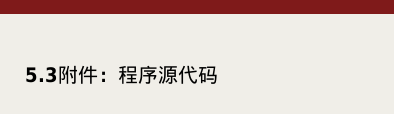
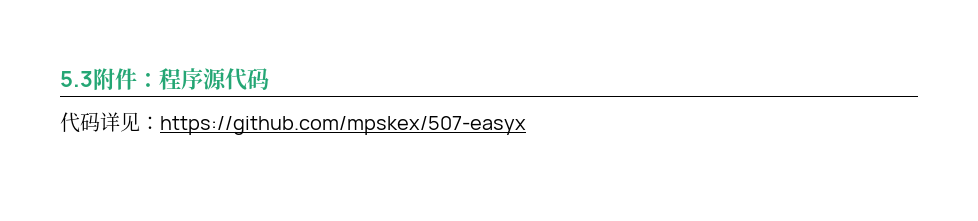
+ 代码详见：https://github.com/mpskex/507-easyx

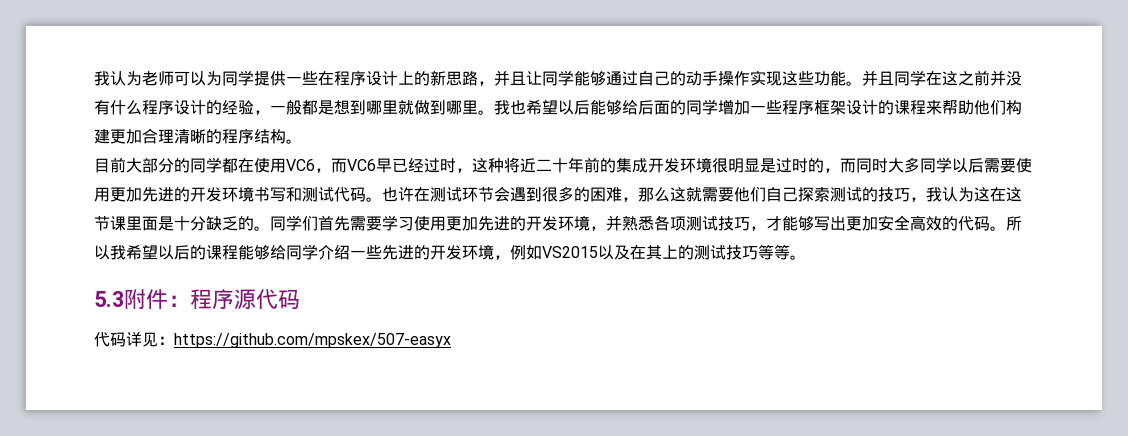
+ 我认为老师可以为同学提供一些在程序设计上的新思路，并且让同学能够通过自己的动手操作实现这些功能。并且同学在这之前并没有什么程序设计的经验，一般都是想到哪里就做到哪里。我也希望以后能够给后面的同学增加一些程序框架设计的课程来帮助他们构建更加合理清晰的程序结构。
+ 目前大部分的同学都在使用VC6，而VC6早已经过时，这种将近二十年前的集成开发环境很明显是过时的，而同时大多同学以后需要使用更加先进的开发环境书写和测试代码。也许在测试环节会遇到很多的困难，那么这就需要他们自己探索测试的技巧，我认为这在这节课里面是十分缺乏的。同学们首先需要学习使用更加先进的开发环境，并熟悉各项测试技巧，才能够写出更加安全高效的代码。所以我希望以后的课程能够给同学介绍一些先进的开发环境，例如VS2015以及在其上的测试技巧等等。

